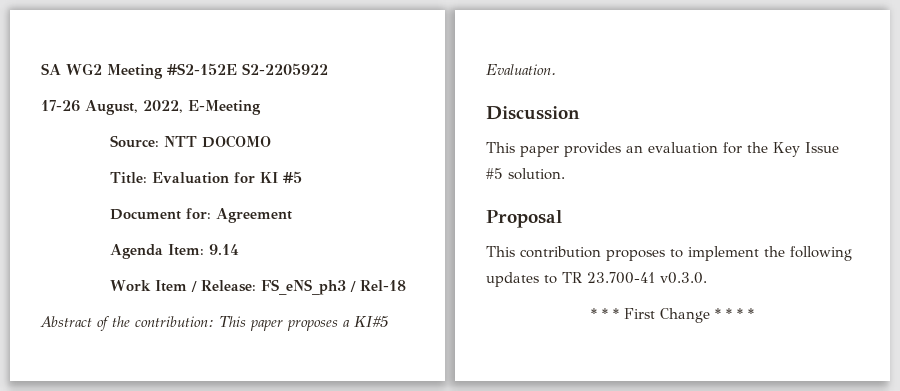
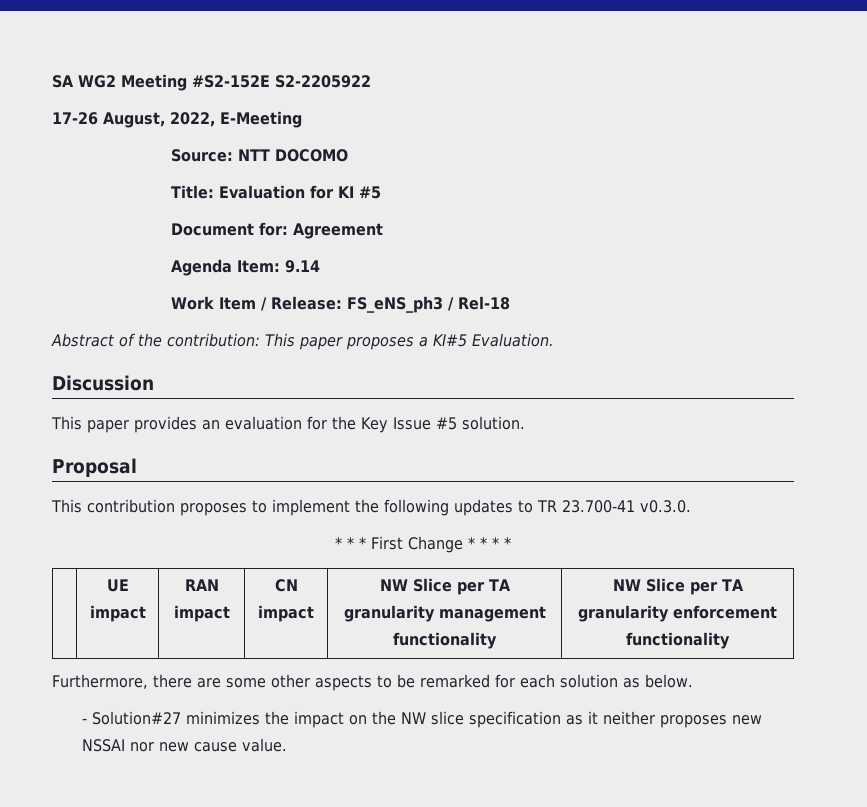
+ | UE impact | RAN impact | CN impact | NW Slice per TA granularity management functionality | NW Slice per TA granularity enforcement functionality
+ Furthermore, there are some other aspects to be remarked for each solution as below.
+ - Solution#27 minimizes the impact on the NW slice specification as it neither proposes new NSSAI nor new cause value.

